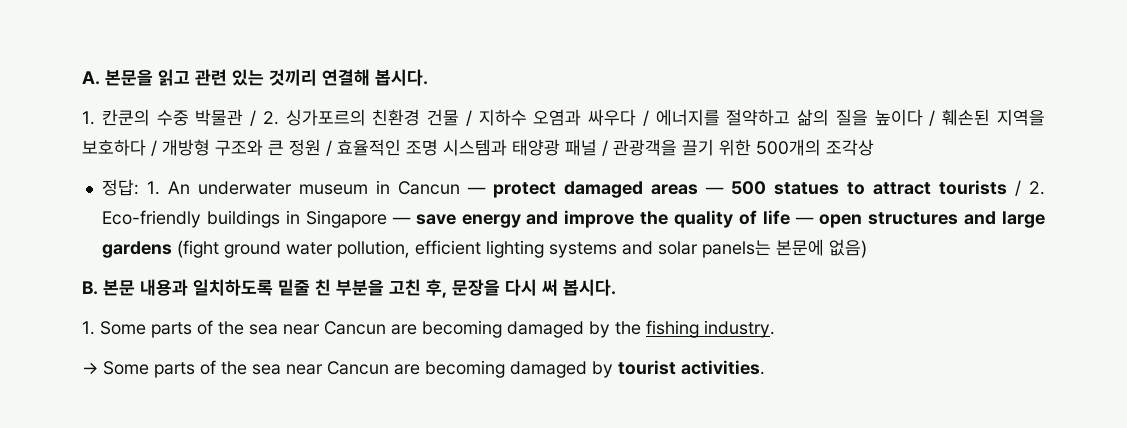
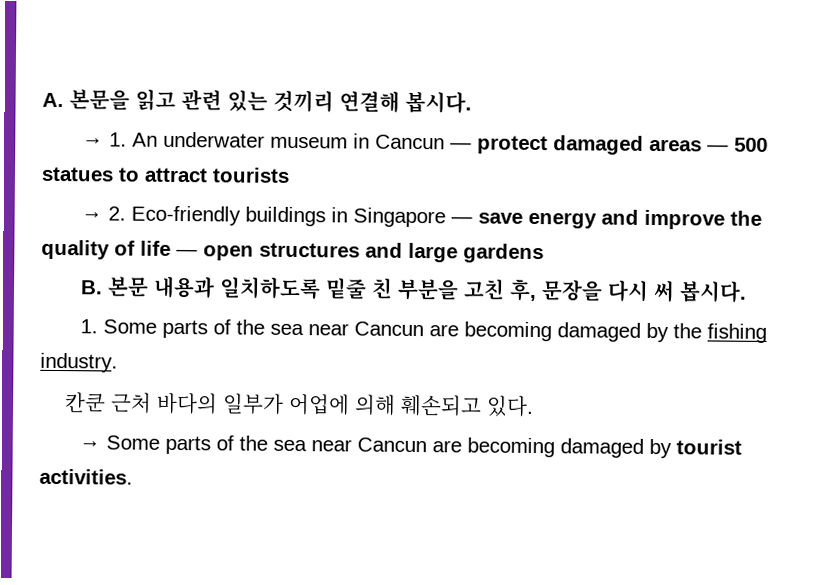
- 1. 칸쿤의 수중 박물관 / 2. 싱가포르의 친환경 건물 / 지하수 오염과 싸우다 / 에너지를 절약하고 삶의 질을 높이다 / 훼손된 지역을 보호하다 / 개방형 구조와 큰 정원 / 효율적인 조명 시스템과 태양광 패널 / 관광객을 끌기 위한 500개의 조각상
- 정답: 1. An underwater museum in Cancun — protect damaged areas — 500 statues to attract tourists / 2. Eco-friendly buildings in Singapore — save energy and improve the quality of life — open structures and large gardens (fight ground water pollution, efficient lighting systems and solar panels는 본문에 없음)
+ → 1. An underwater museum in Cancun — protect damaged areas — 500 statues to attract tourists
+ → 2. Eco-friendly buildings in Singapore — save energy and improve the quality of life — open structures and large gardens
+ 칸쿤 근처 바다의 일부가 어업에 의해 훼손되고 있다.

